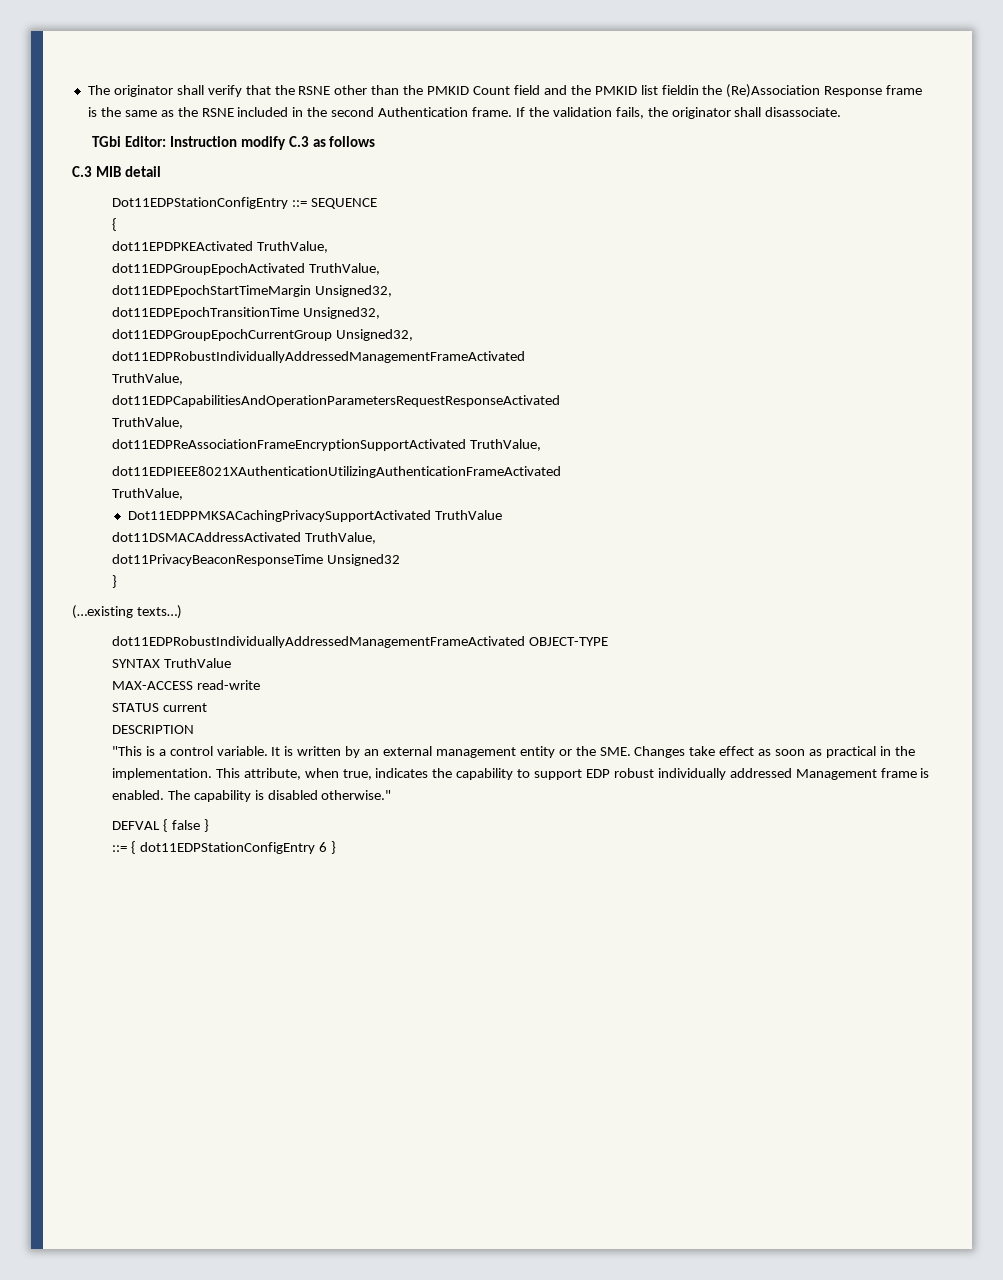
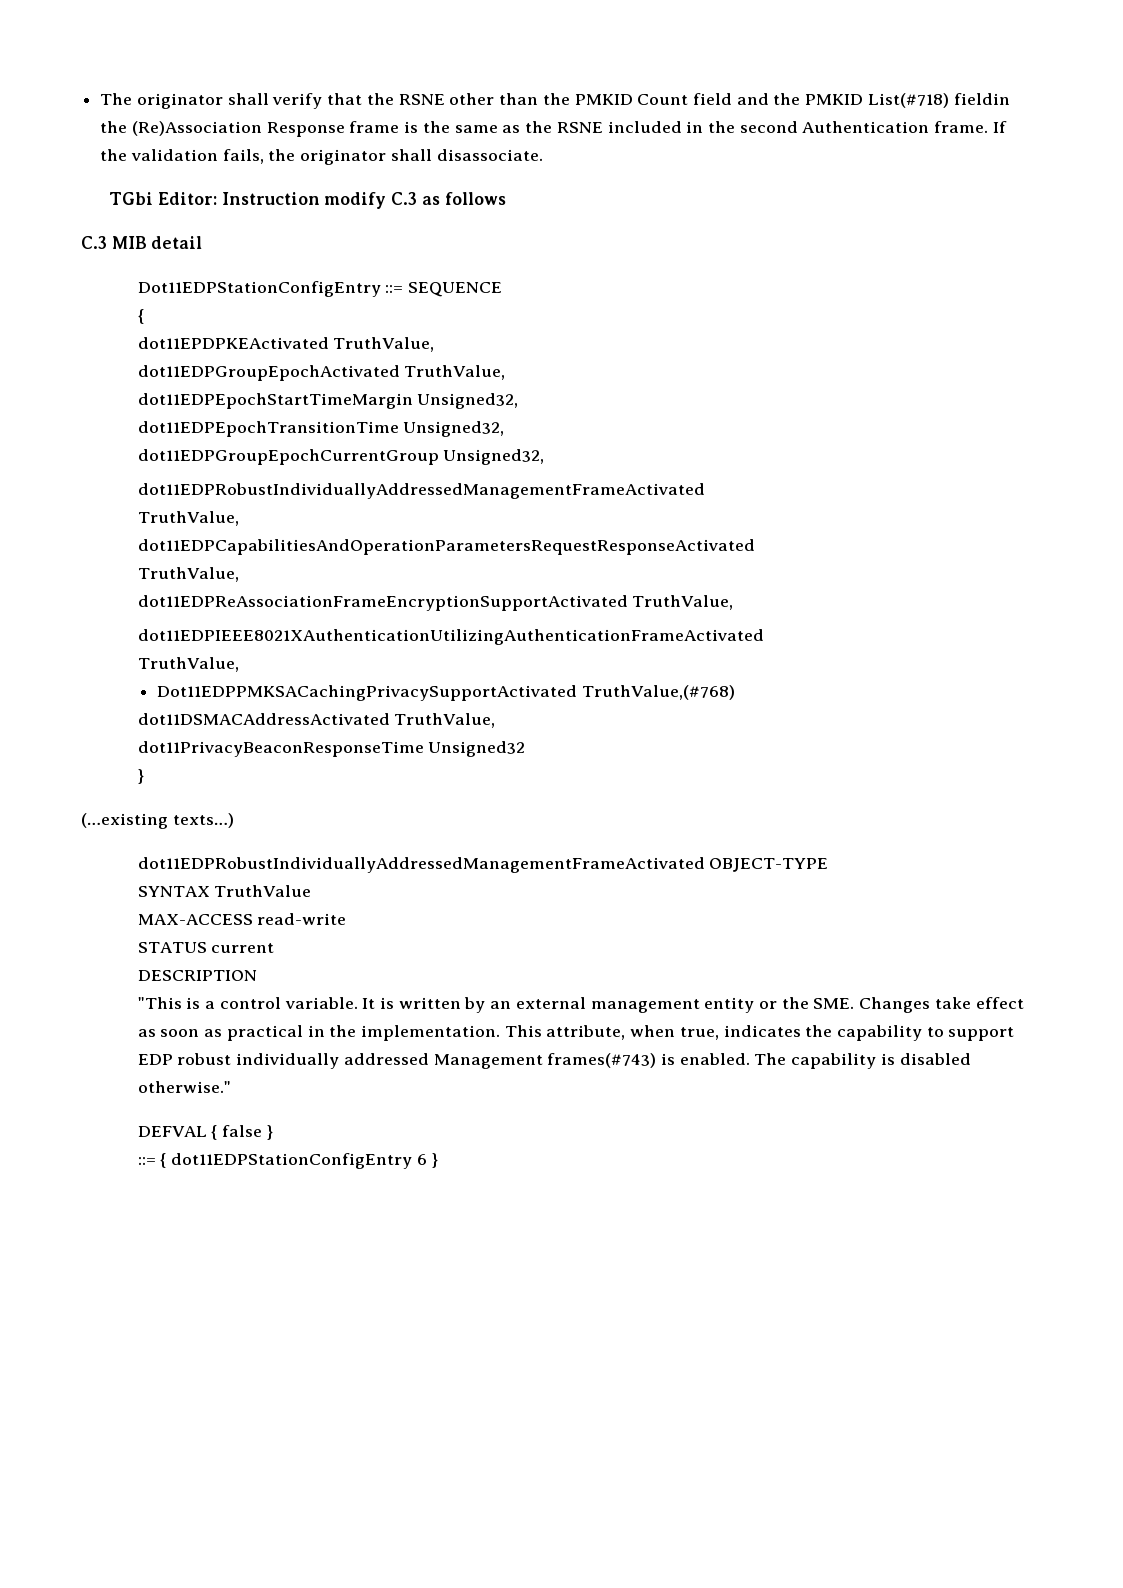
- The originator shall verify that the RSNE other than the PMKID Count field and the PMKID list fieldin the (Re)Association Response frame is the same as the RSNE included in the second Authentication frame.
+ The originator shall verify that the RSNE other than the PMKID Count field and the PMKID List(#718) fieldin the (Re)Association Response frame is the same as the RSNE included in the second Authentication frame.
- Dot11EDPPMKSACachingPrivacySupportActivated TruthValue
+ Dot11EDPPMKSACachingPrivacySupportActivated TruthValue,(#768)
- This attribute, when true, indicates the capability to support EDP robust individually addressed Management frame is enabled.
+ This attribute, when true, indicates the capability to support EDP robust individually addressed Management frames(#743) is enabled.

